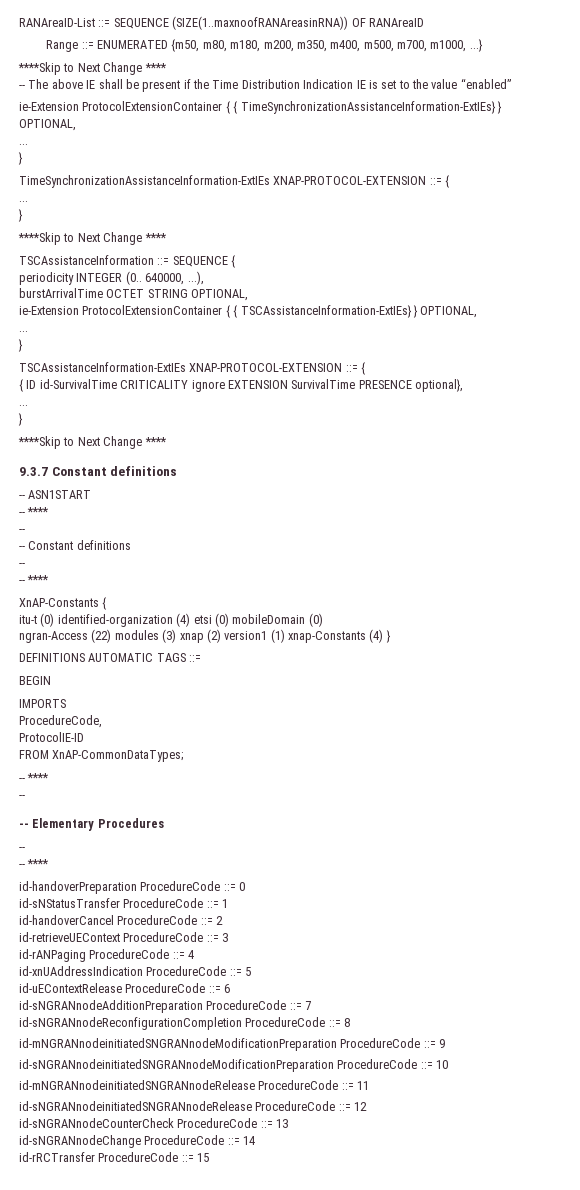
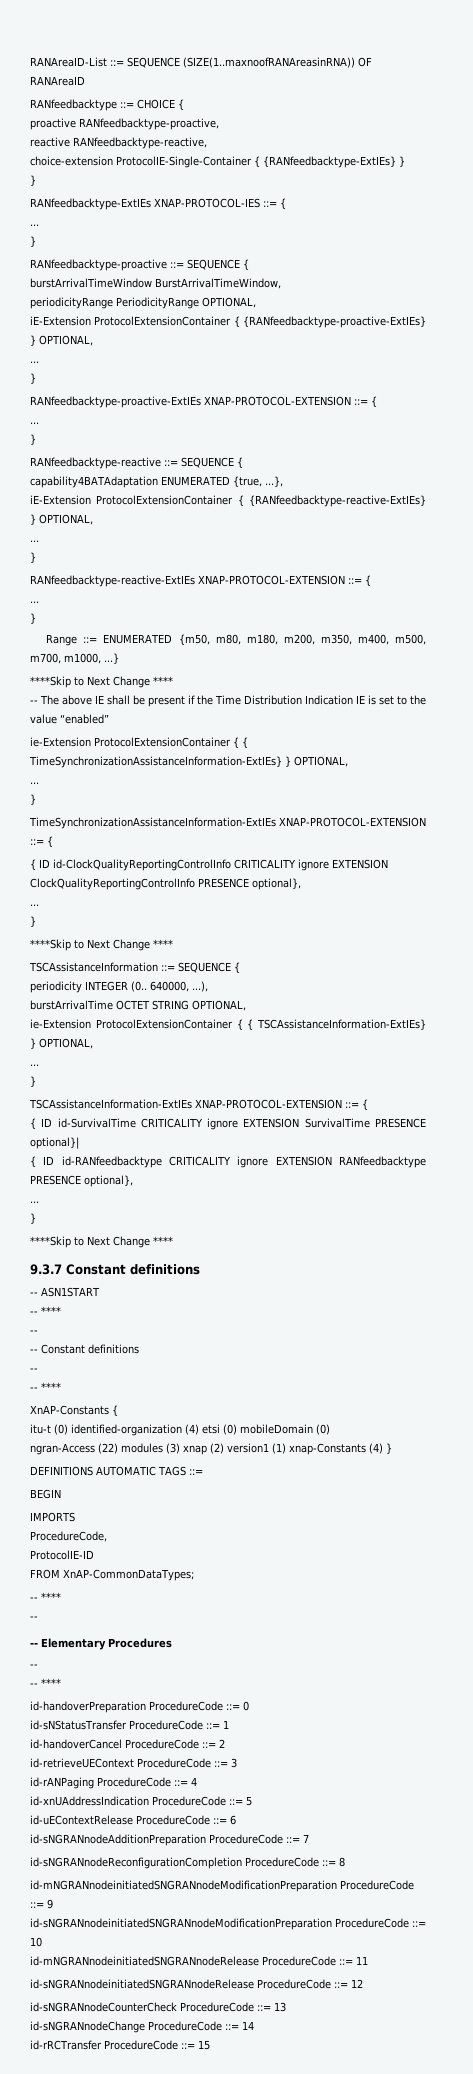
+ RANfeedbacktype ::= CHOICE {
+ proactive RANfeedbacktype-proactive,
+ reactive RANfeedbacktype-reactive,
+ choice-extension ProtocolIE-Single-Container { {RANfeedbacktype-ExtIEs} }
+ }
+ RANfeedbacktype-ExtIEs XNAP-PROTOCOL-IES ::= {
+ ...
+ }
+ RANfeedbacktype-proactive ::= SEQUENCE {
+ burstArrivalTimeWindow BurstArrivalTimeWindow,
+ periodicityRange PeriodicityRange OPTIONAL,
+ iE-Extension ProtocolExtensionContainer { {RANfeedbacktype-proactive-ExtIEs} } OPTIONAL,
+ ...
+ }
+ RANfeedbacktype-proactive-ExtIEs XNAP-PROTOCOL-EXTENSION ::= {
+ ...
+ }
+ RANfeedbacktype-reactive ::= SEQUENCE {
+ capability4BATAdaptation ENUMERATED {true, ...},
+ iE-Extension ProtocolExtensionContainer { {RANfeedbacktype-reactive-ExtIEs} } OPTIONAL,
+ ...
+ }
+ RANfeedbacktype-reactive-ExtIEs XNAP-PROTOCOL-EXTENSION ::= {
+ ...
+ }
+ { ID id-ClockQualityReportingControlInfo CRITICALITY ignore EXTENSION ClockQualityReportingControlInfo PRESENCE optional},
- { ID id-SurvivalTime CRITICALITY ignore EXTENSION SurvivalTime PRESENCE optional},
+ { ID id-SurvivalTime CRITICALITY ignore EXTENSION SurvivalTime PRESENCE optional}|
+ { ID id-RANfeedbacktype CRITICALITY ignore EXTENSION RANfeedbacktype PRESENCE optional},

